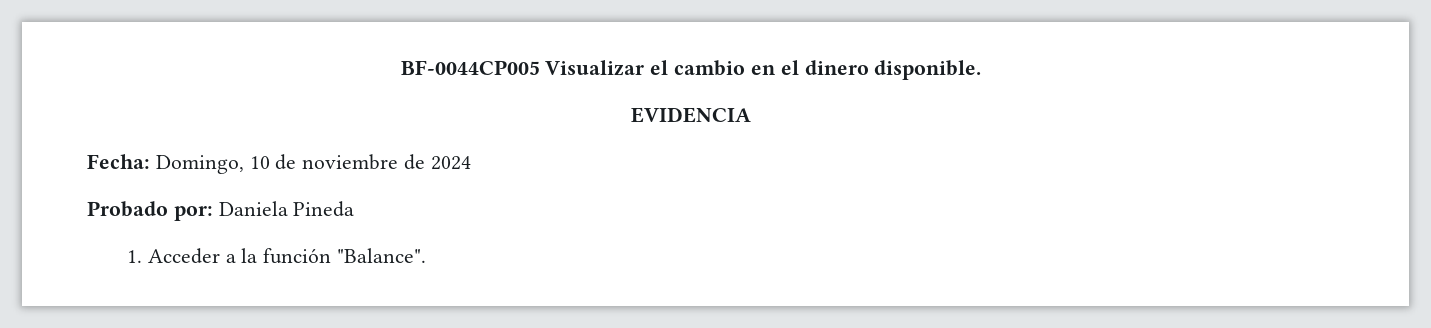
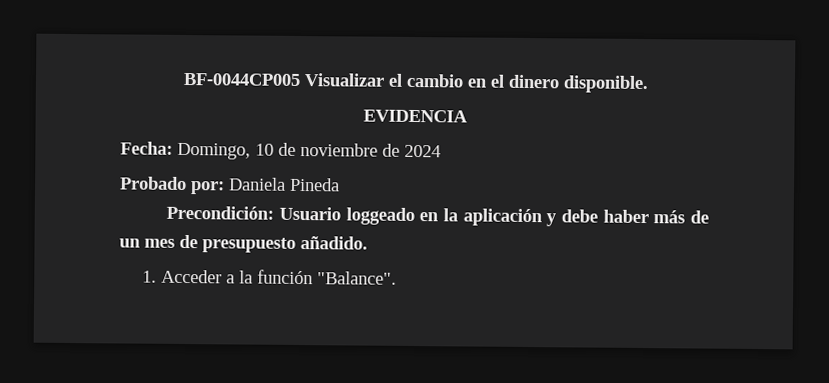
+ Precondición: Usuario loggeado en la aplicación y debe haber más de un mes de presupuesto añadido.

